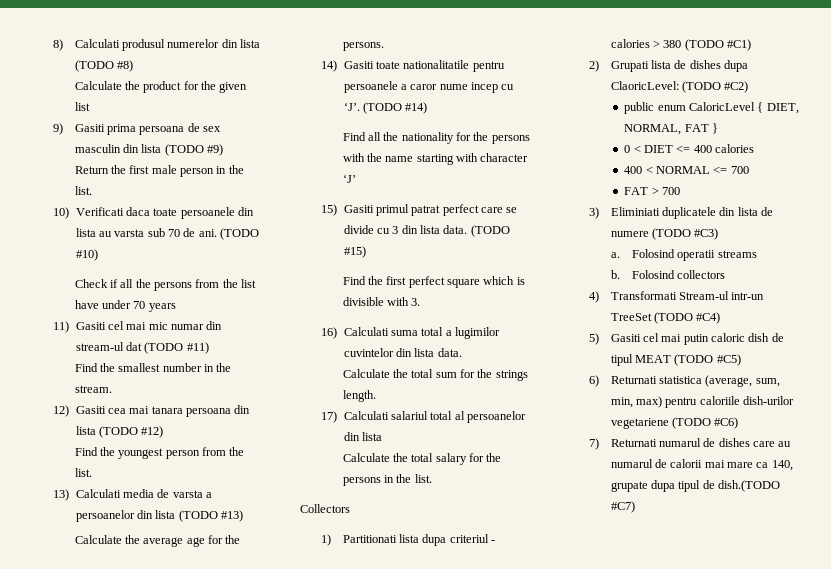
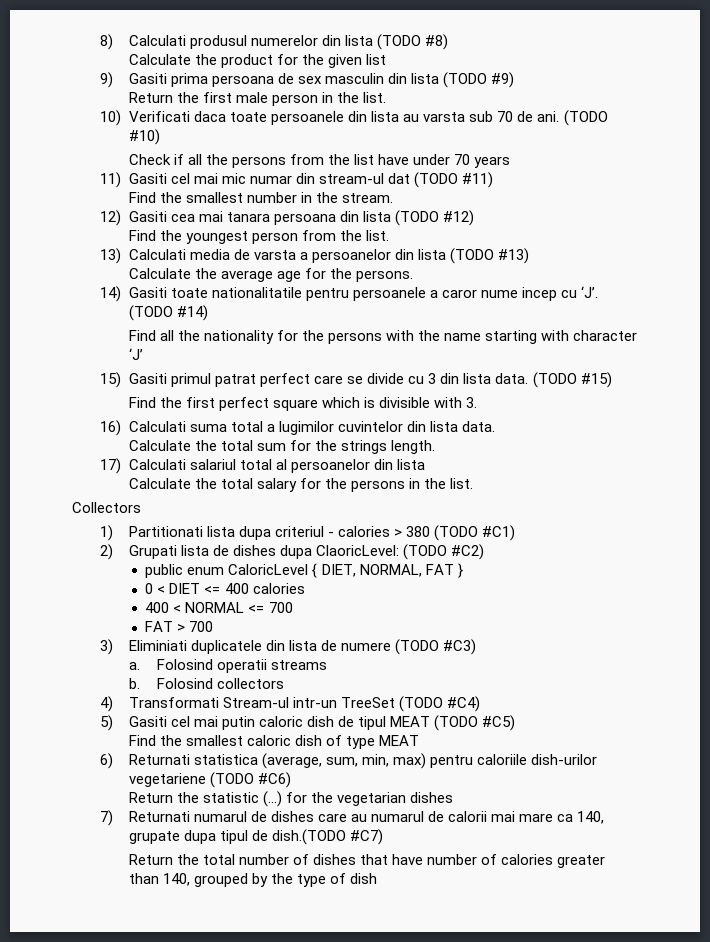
+ Find the smallest caloric dish of type MEAT
+ Return the statistic (…) for the vegetarian dishes
+ Return the total number of dishes that have number of calories greater than 140, grouped by the type of dish

